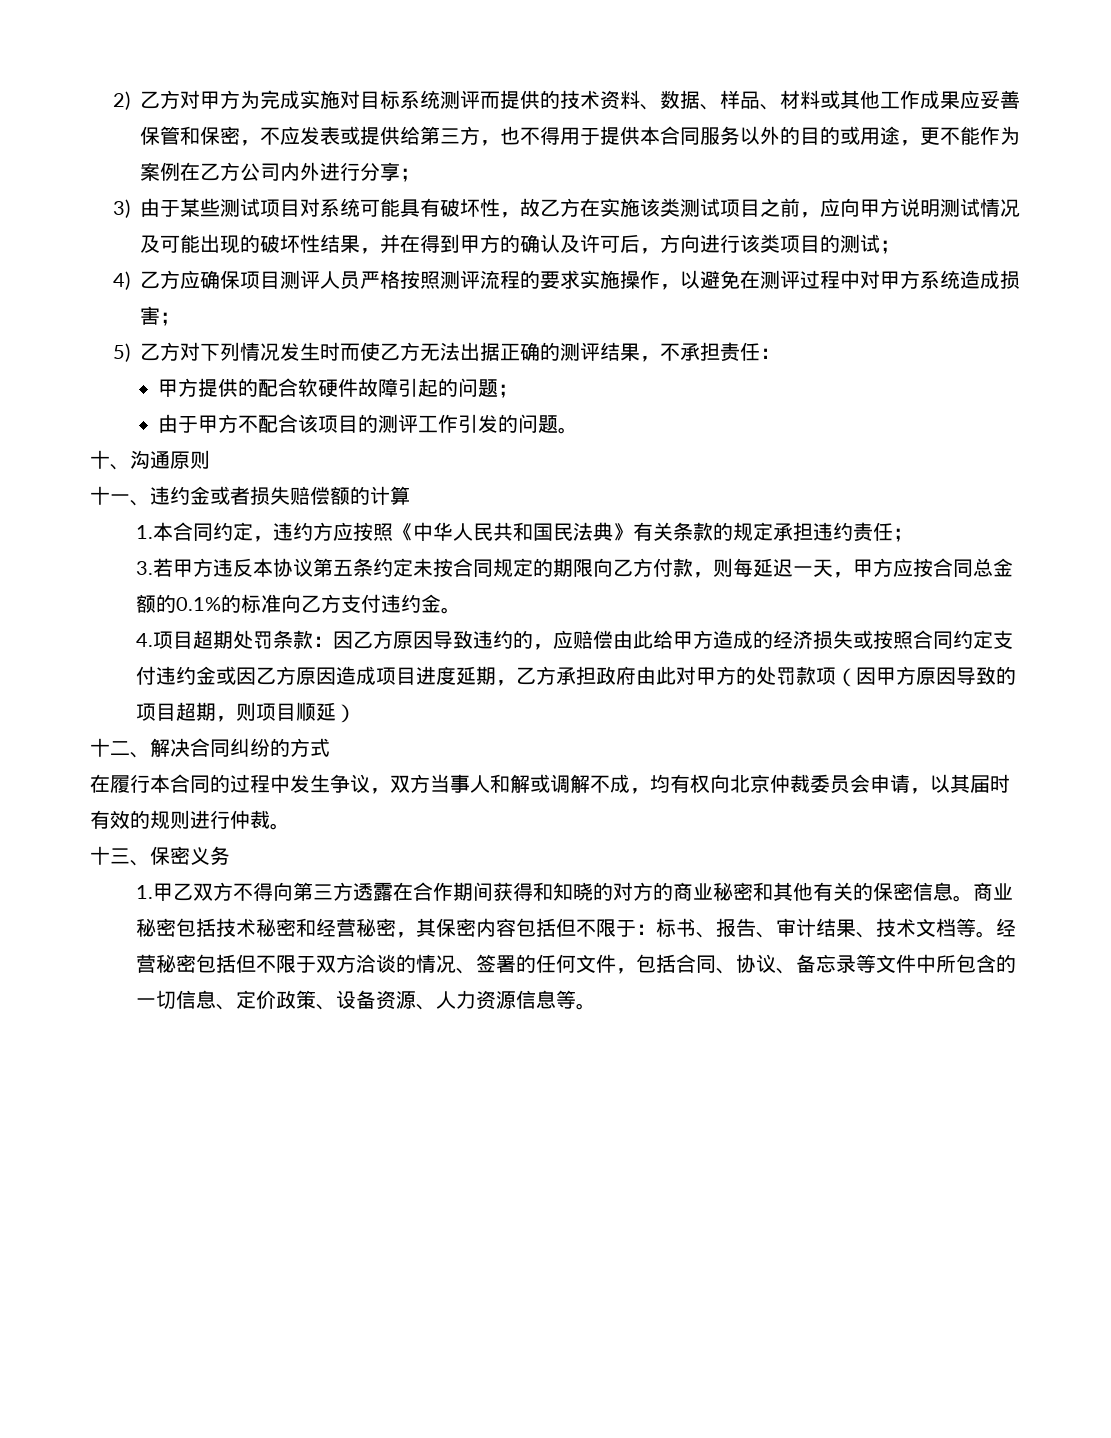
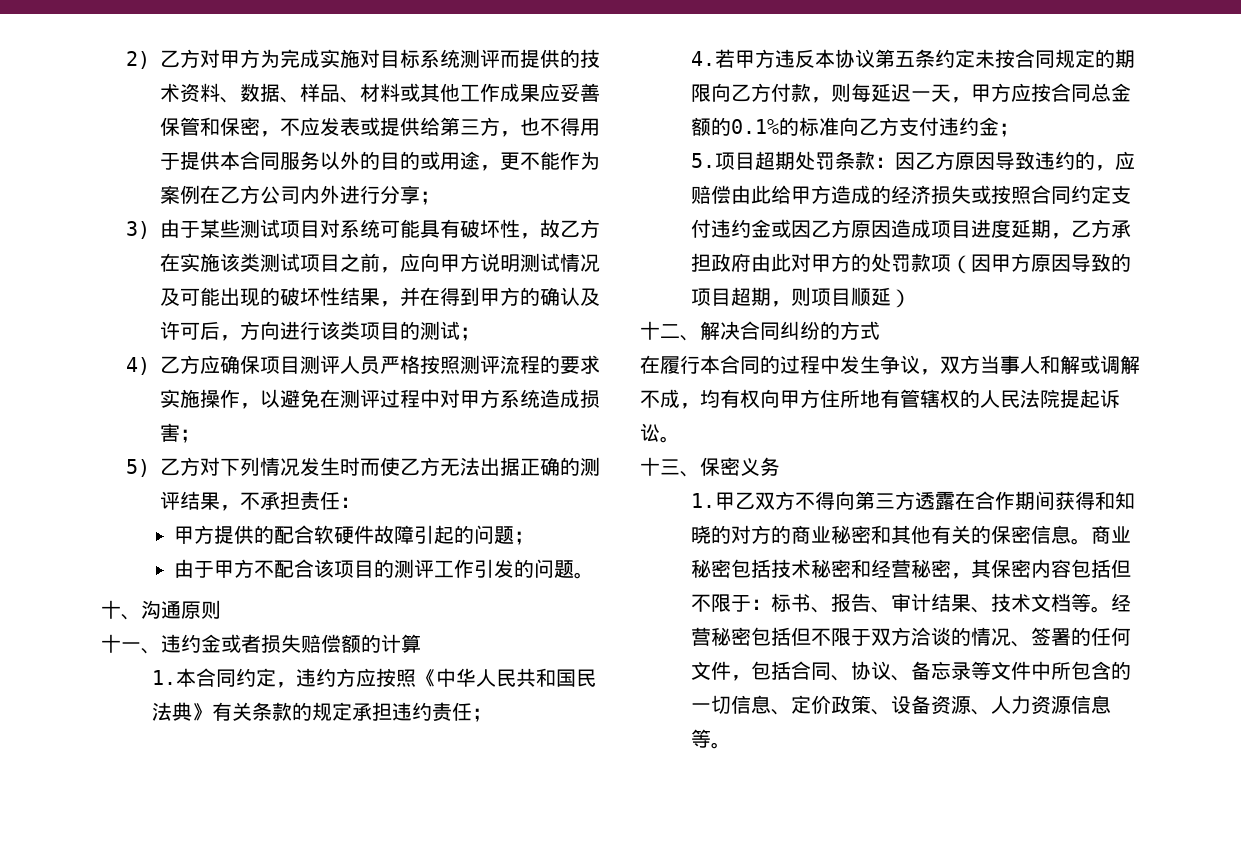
- 3.若甲方违反本协议第五条约定未按合同规定的期限向乙方付款，则每延迟一天，甲方应按合同总金额的0.1%的标准向乙方支付违约金。
- 4.项目超期处罚条款：
+ 4.若甲方违反本协议第五条约定未按合同规定的期限向乙方付款，则每延迟一天，甲方应按合同总金额的0.1%的标准向乙方支付违约金；
+ 5.项目超期处罚条款：
- 在履行本合同的过程中发生争议，双方当事人和解或调解不成，均有权向北京仲裁委员会申请，以其届时有效的规则进行仲裁。
+ 在履行本合同的过程中发生争议，双方当事人和解或调解不成，均有权向甲方住所地有管辖权的人民法院提起诉讼。

